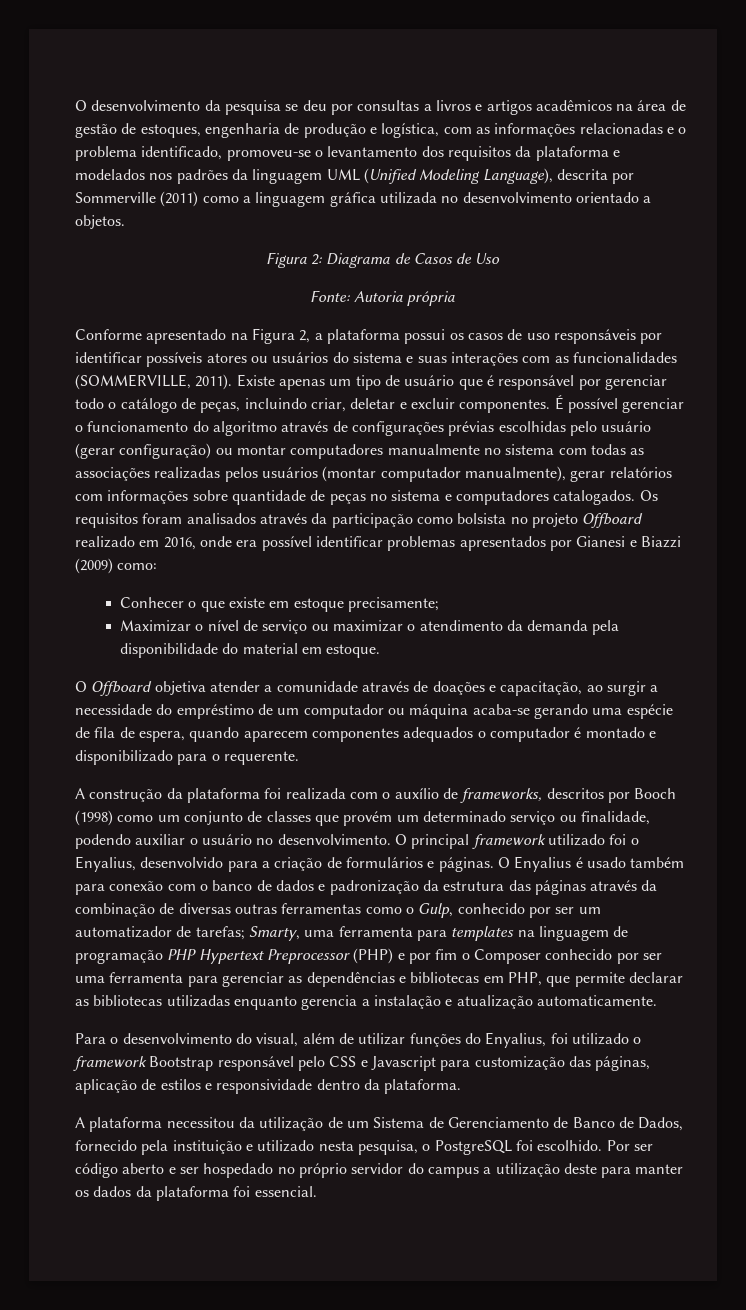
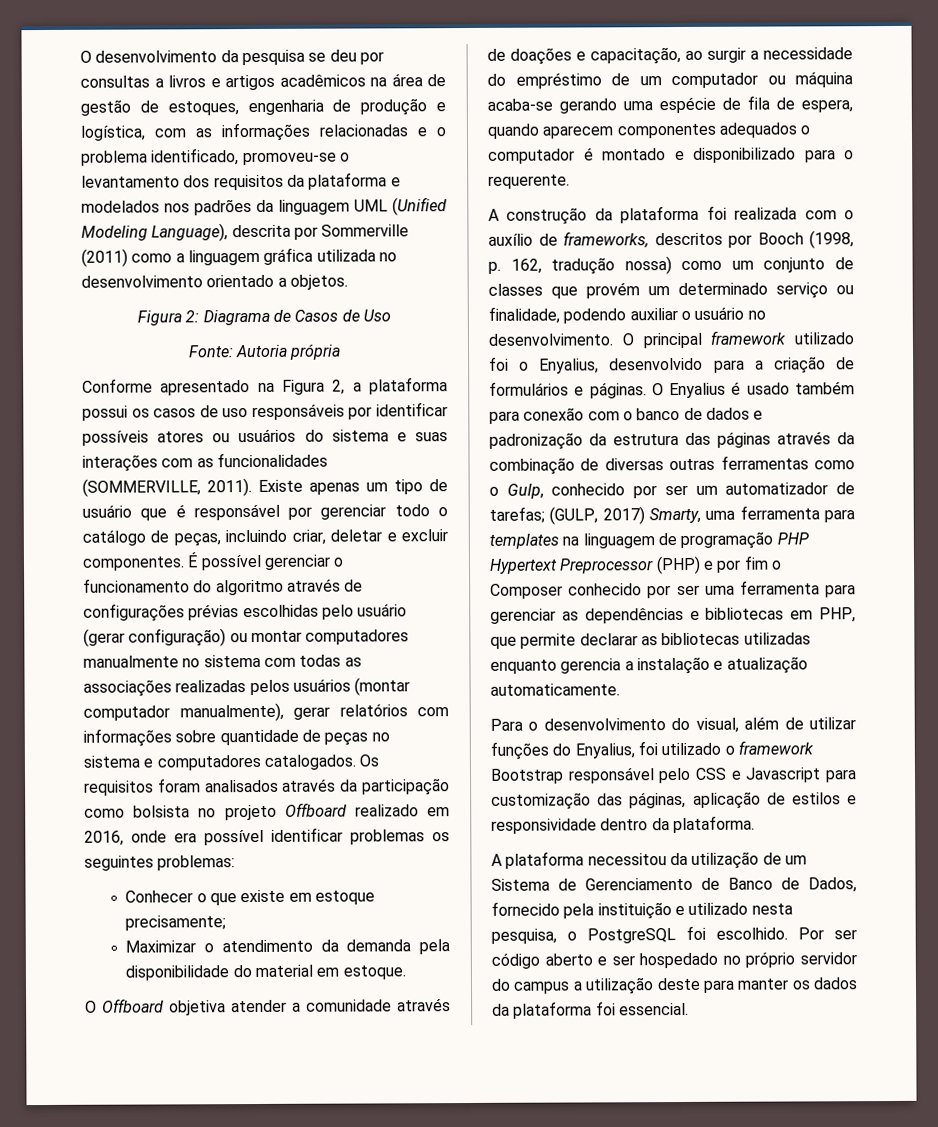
- Os requisitos foram analisados através da participação como bolsista no projeto Offboard realizado em 2016, onde era possível identificar problemas apresentados por Gianesi e Biazzi (2009) como:
+ Os requisitos foram analisados através da participação como bolsista no projeto Offboard realizado em 2016, onde era possível identificar problemas os seguintes problemas:
- Maximizar o nível de serviço ou maximizar o atendimento da demanda pela disponibilidade do material em estoque.
+ Maximizar o atendimento da demanda pela disponibilidade do material em estoque.
- A construção da plataforma foi realizada com o auxílio de frameworks, descritos por Booch (1998) como um conjunto de classes que provém um determinado serviço ou finalidade, podendo auxiliar o usuário no desenvolvimento.
+ A construção da plataforma foi realizada com o auxílio de frameworks, descritos por Booch (1998, p. 162, tradução nossa) como um conjunto de classes que provém um determinado serviço ou finalidade, podendo auxiliar o usuário no desenvolvimento.
- Smarty, uma ferramenta para templates na linguagem de programação PHP Hypertext Preprocessor (PHP) e por fim o Composer conhecido por ser uma ferramenta para gerenciar as dependências e bibliotecas em PHP, que permite declarar as bibliotecas utilizadas enquanto gerencia a instalação e atualização automaticamente.
+ (GULP, 2017) Smarty, uma ferramenta para templates na linguagem de programação PHP Hypertext Preprocessor (PHP) e por fim o Composer conhecido por ser uma ferramenta para gerenciar as dependências e bibliotecas em PHP, que permite declarar as bibliotecas utilizadas enquanto gerencia a instalação e atualização automaticamente.

